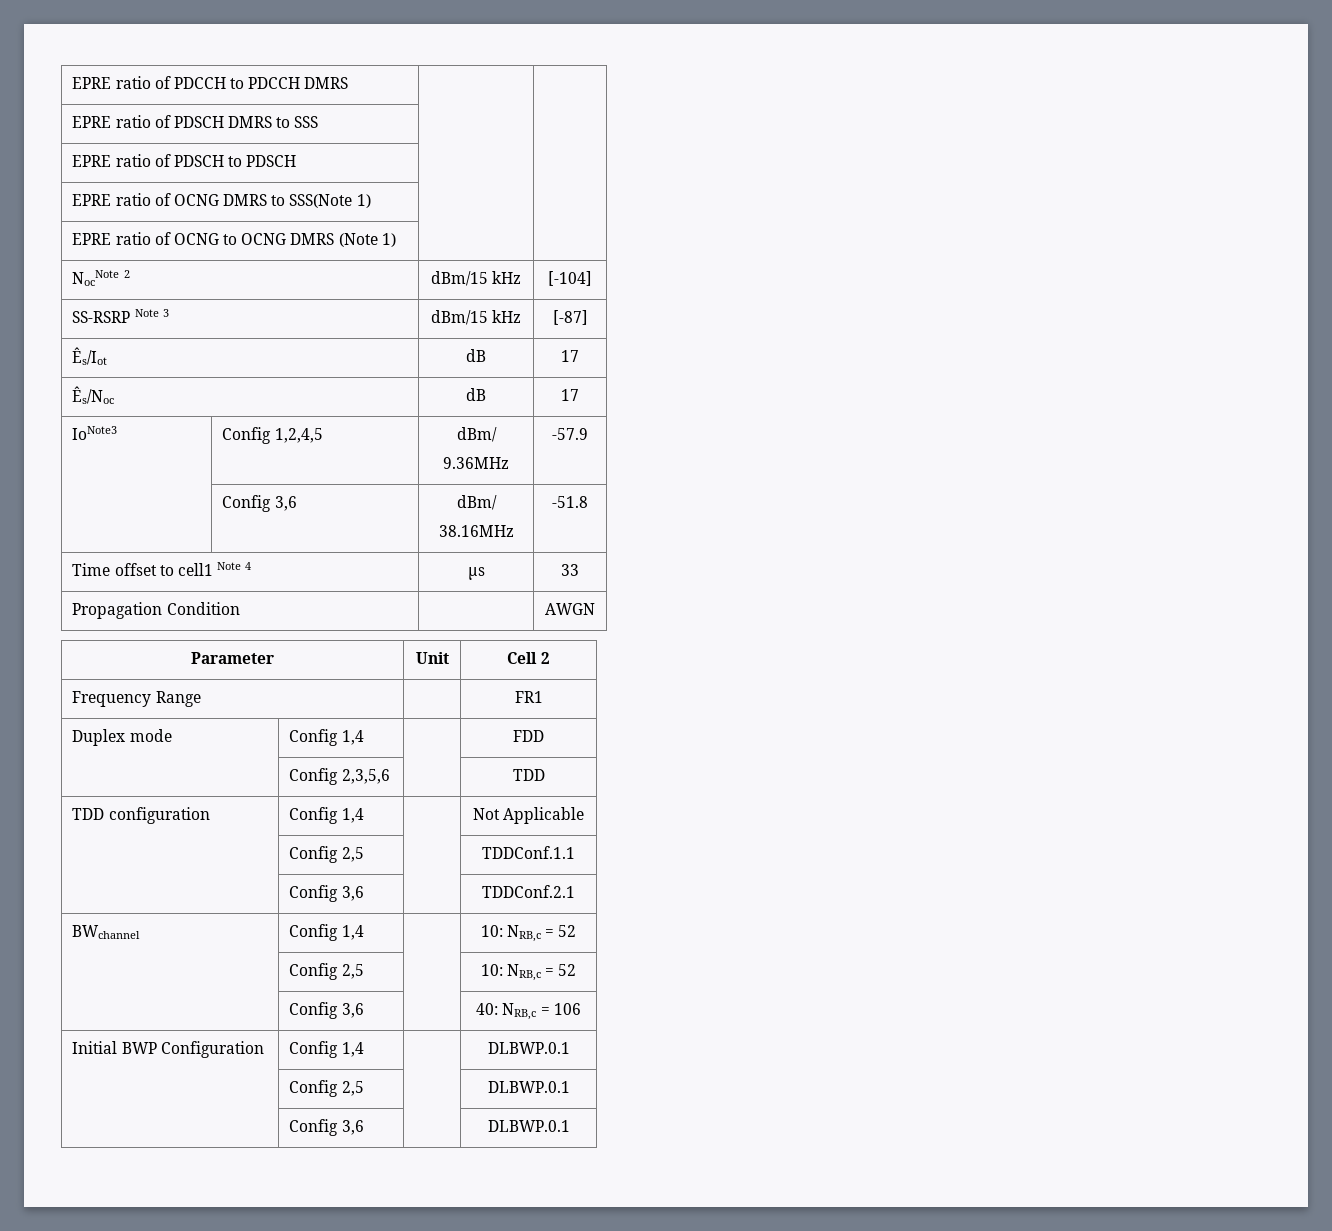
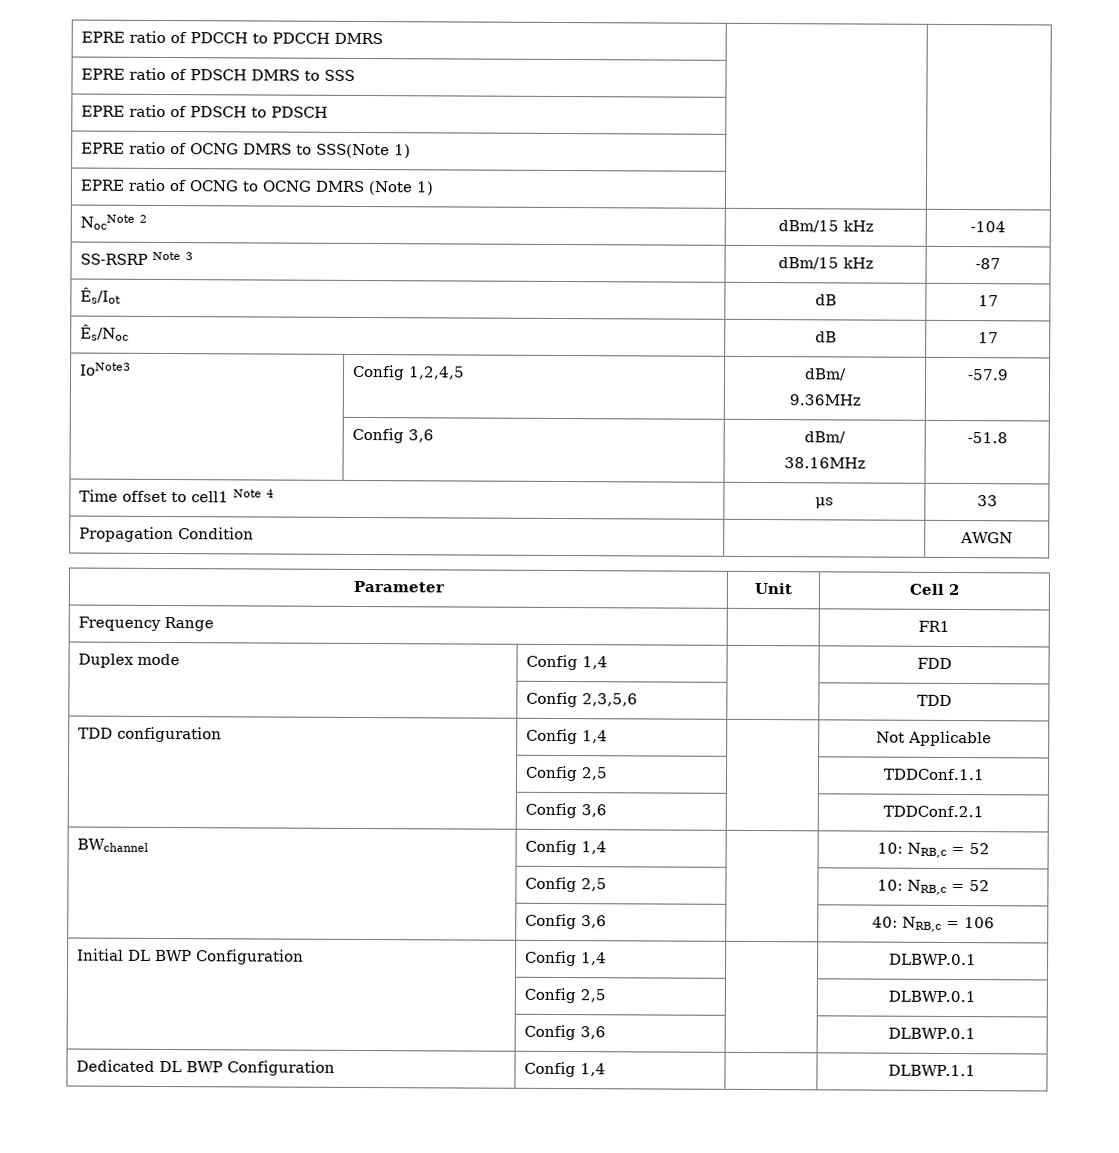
- NocNote 2 | dBm/15 kHz | [-104]
+ NocNote 2 | dBm/15 kHz | -104
- SS-RSRP Note 3 | dBm/15 kHz | [-87]
+ SS-RSRP Note 3 | dBm/15 kHz | -87
- Initial BWP Configuration | Config 1,4 | | DLBWP.0.1
+ Initial DL BWP Configuration | Config 1,4 | | DLBWP.0.1
+ Dedicated DL BWP Configuration | Config 1,4 | | DLBWP.1.1

